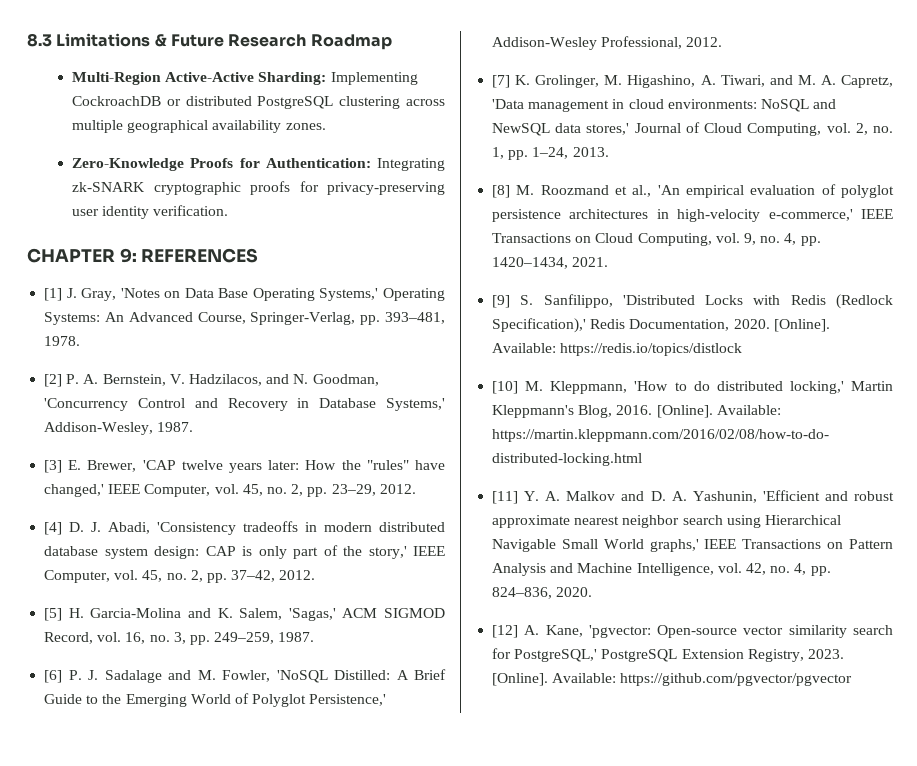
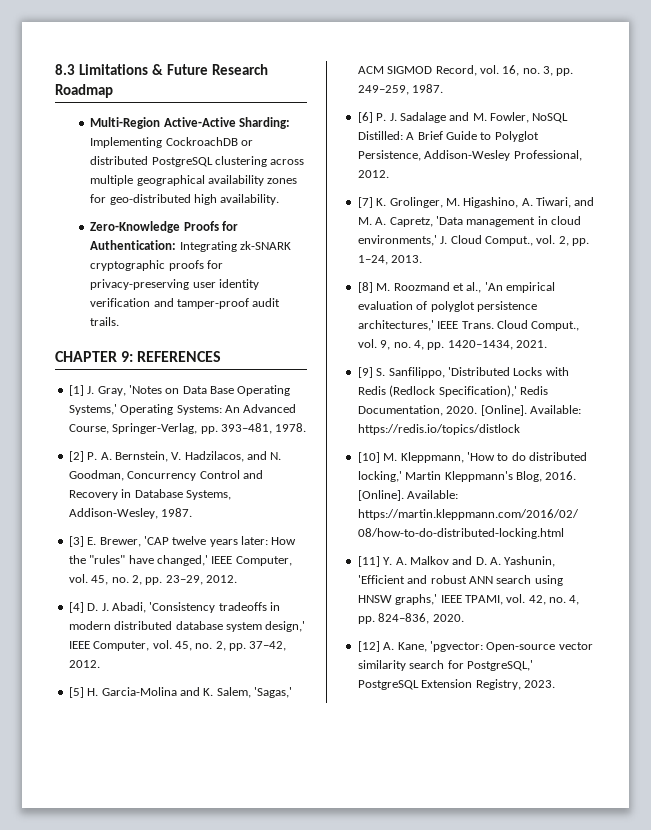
- Multi-Region Active-Active Sharding: Implementing CockroachDB or distributed PostgreSQL clustering across multiple geographical availability zones.
+ Multi-Region Active-Active Sharding: Implementing CockroachDB or distributed PostgreSQL clustering across multiple geographical availability zones for geo-distributed high availability.
- Zero-Knowledge Proofs for Authentication: Integrating zk-SNARK cryptographic proofs for privacy-preserving user identity verification.
+ Zero-Knowledge Proofs for Authentication: Integrating zk-SNARK cryptographic proofs for privacy-preserving user identity verification and tamper-proof audit trails.
- [2] P. A. Bernstein, V. Hadzilacos, and N. Goodman, 'Concurrency Control and Recovery in Database Systems,' Addison-Wesley, 1987.
+ [2] P. A. Bernstein, V. Hadzilacos, and N. Goodman, Concurrency Control and Recovery in Database Systems, Addison-Wesley, 1987.
- [4] D. J. Abadi, 'Consistency tradeoffs in modern distributed database system design: CAP is only part of the story,' IEEE Computer, vol. 45, no. 2, pp. 37–42, 2012.
+ [4] D. J. Abadi, 'Consistency tradeoffs in modern distributed database system design,' IEEE Computer, vol. 45, no. 2, pp. 37–42, 2012.
- [6] P. J. Sadalage and M. Fowler, 'NoSQL Distilled: A Brief Guide to the Emerging World of Polyglot Persistence,' Addison-Wesley Professional, 2012.
+ [6] P. J. Sadalage and M. Fowler, NoSQL Distilled: A Brief Guide to Polyglot Persistence, Addison-Wesley Professional, 2012.
- [7] K. Grolinger, M. Higashino, A. Tiwari, and M. A. Capretz, 'Data management in cloud environments: NoSQL and NewSQL data stores,' Journal of Cloud Computing, vol. 2, no. 1, pp. 1–24, 2013.
+ [7] K. Grolinger, M. Higashino, A. Tiwari, and M. A. Capretz, 'Data management in cloud environments,' J. Cloud Comput., vol. 2, pp. 1–24, 2013.
- [8] M. Roozmand et al., 'An empirical evaluation of polyglot persistence architectures in high-velocity e-commerce,' IEEE Transactions on Cloud Computing, vol. 9, no. 4, pp. 1420–1434, 2021.
+ [8] M. Roozmand et al., 'An empirical evaluation of polyglot persistence architectures,' IEEE Trans. Cloud Comput., vol. 9, no. 4, pp. 1420–1434, 2021.
- [11] Y. A. Malkov and D. A. Yashunin, 'Efficient and robust approximate nearest neighbor search using Hierarchical Navigable Small World graphs,' IEEE Transactions on Pattern Analysis and Machine Intelligence, vol. 42, no. 4, pp. 824–836, 2020.
+ [11] Y. A. Malkov and D. A. Yashunin, 'Efficient and robust ANN search using HNSW graphs,' IEEE TPAMI, vol. 42, no. 4, pp. 824–836, 2020.
- [Online]. Available: https://github.com/pgvector/pgvector

